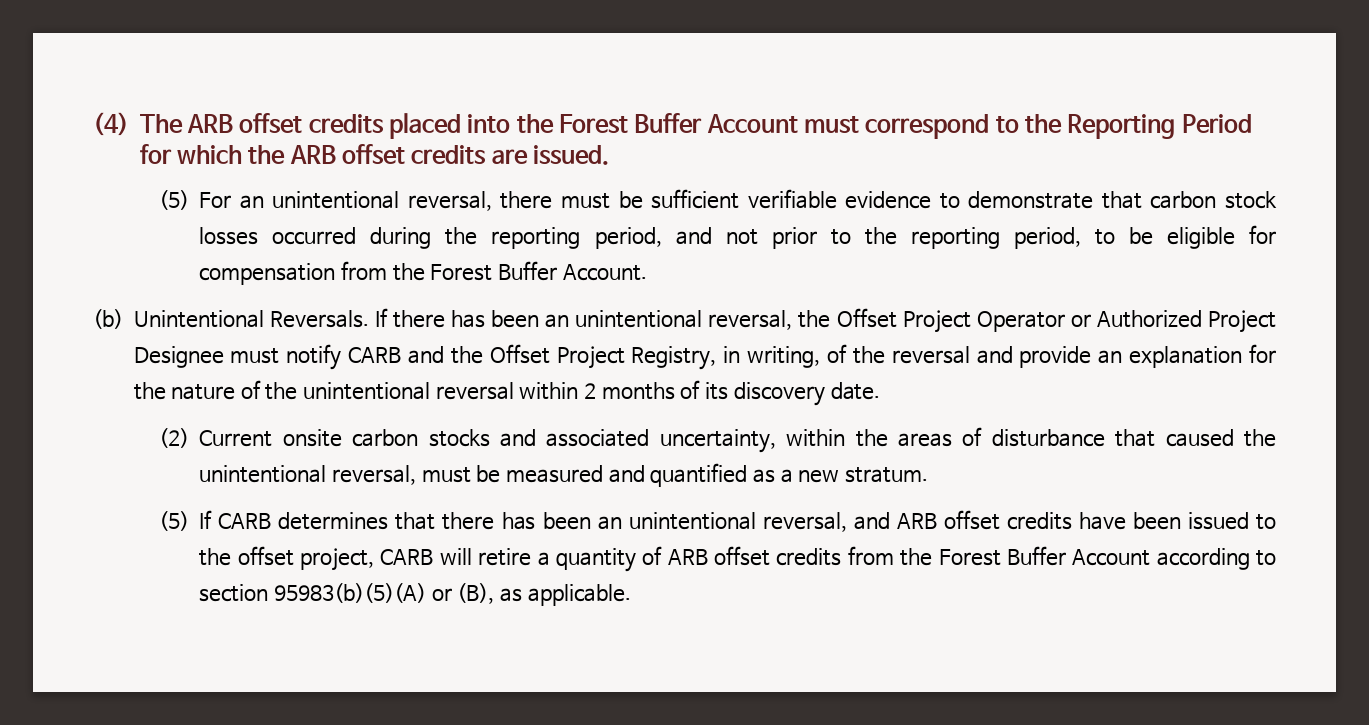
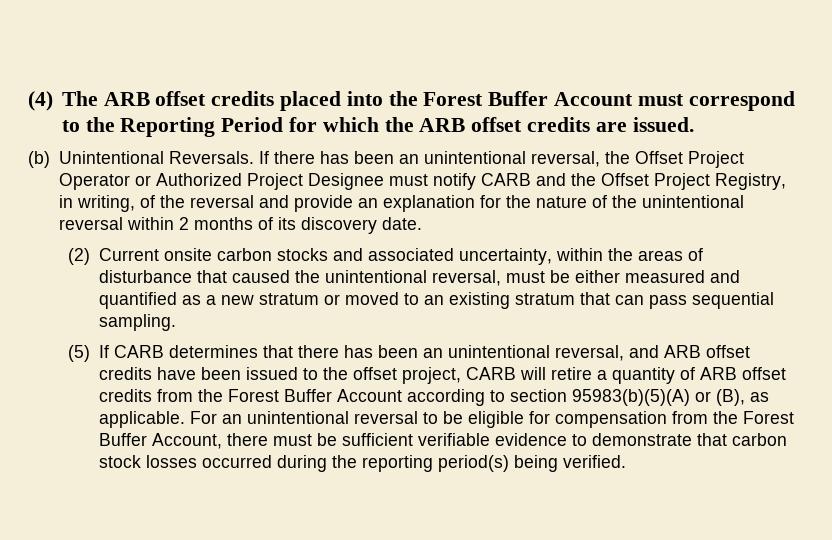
- (5) For an unintentional reversal, there must be sufficient verifiable evidence to demonstrate that carbon stock losses occurred during the reporting period, and not prior to the reporting period, to be eligible for compensation from the Forest Buffer Account.
- (2) Current onsite carbon stocks and associated uncertainty, within the areas of disturbance that caused the unintentional reversal, must be measured and quantified as a new stratum.
+ (2) Current onsite carbon stocks and associated uncertainty, within the areas of disturbance that caused the unintentional reversal, must be either measured and quantified as a new stratum or moved to an existing stratum that can pass sequential sampling.
+ For an unintentional reversal to be eligible for compensation from the Forest Buffer Account, there must be sufficient verifiable evidence to demonstrate that carbon stock losses occurred during the reporting period(s) being verified.

